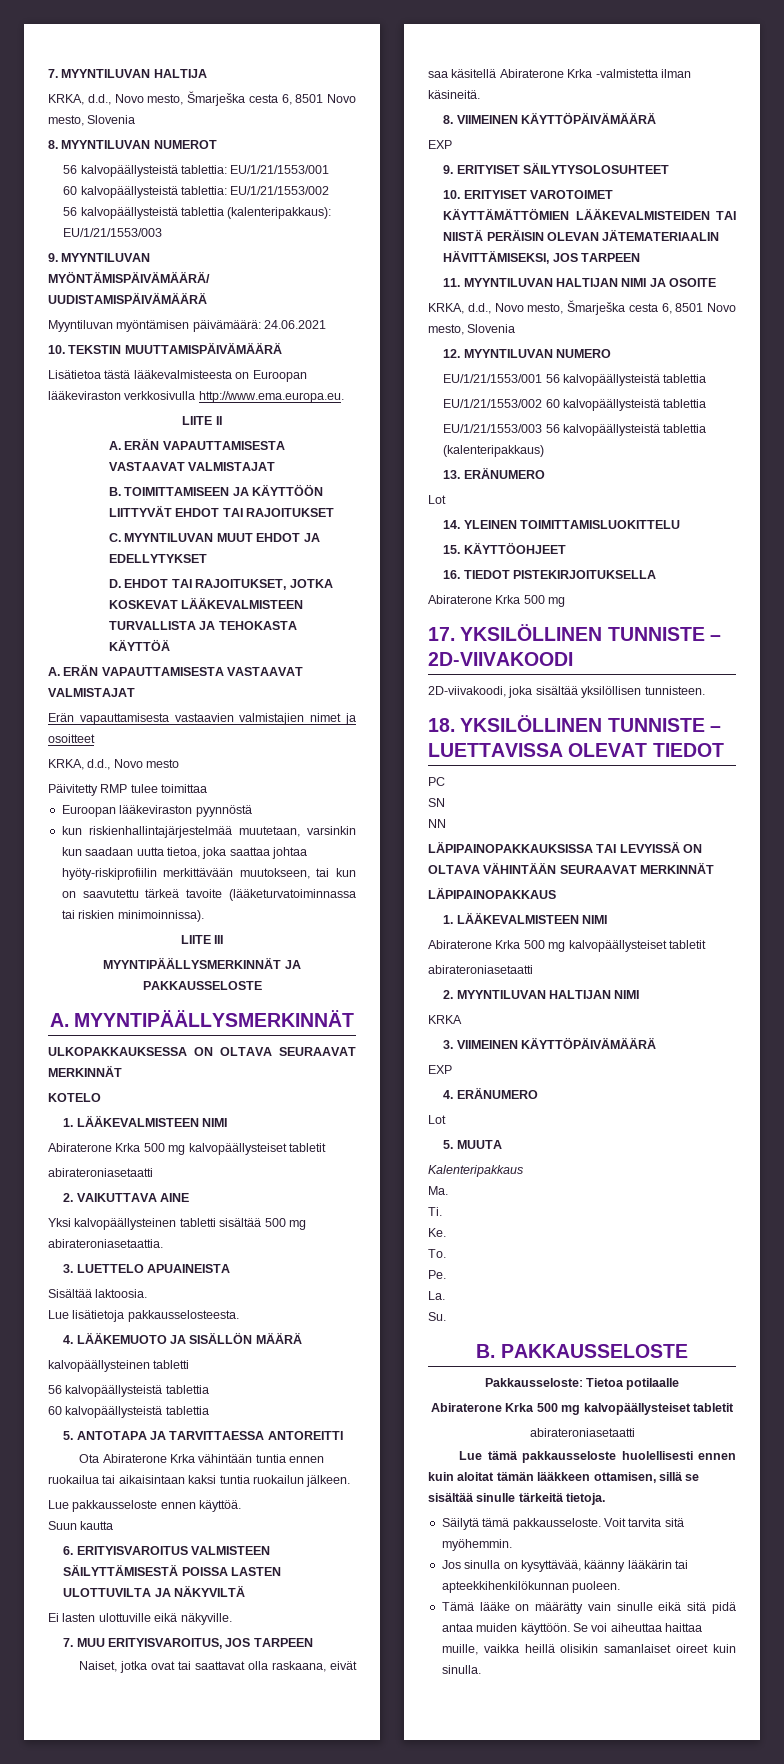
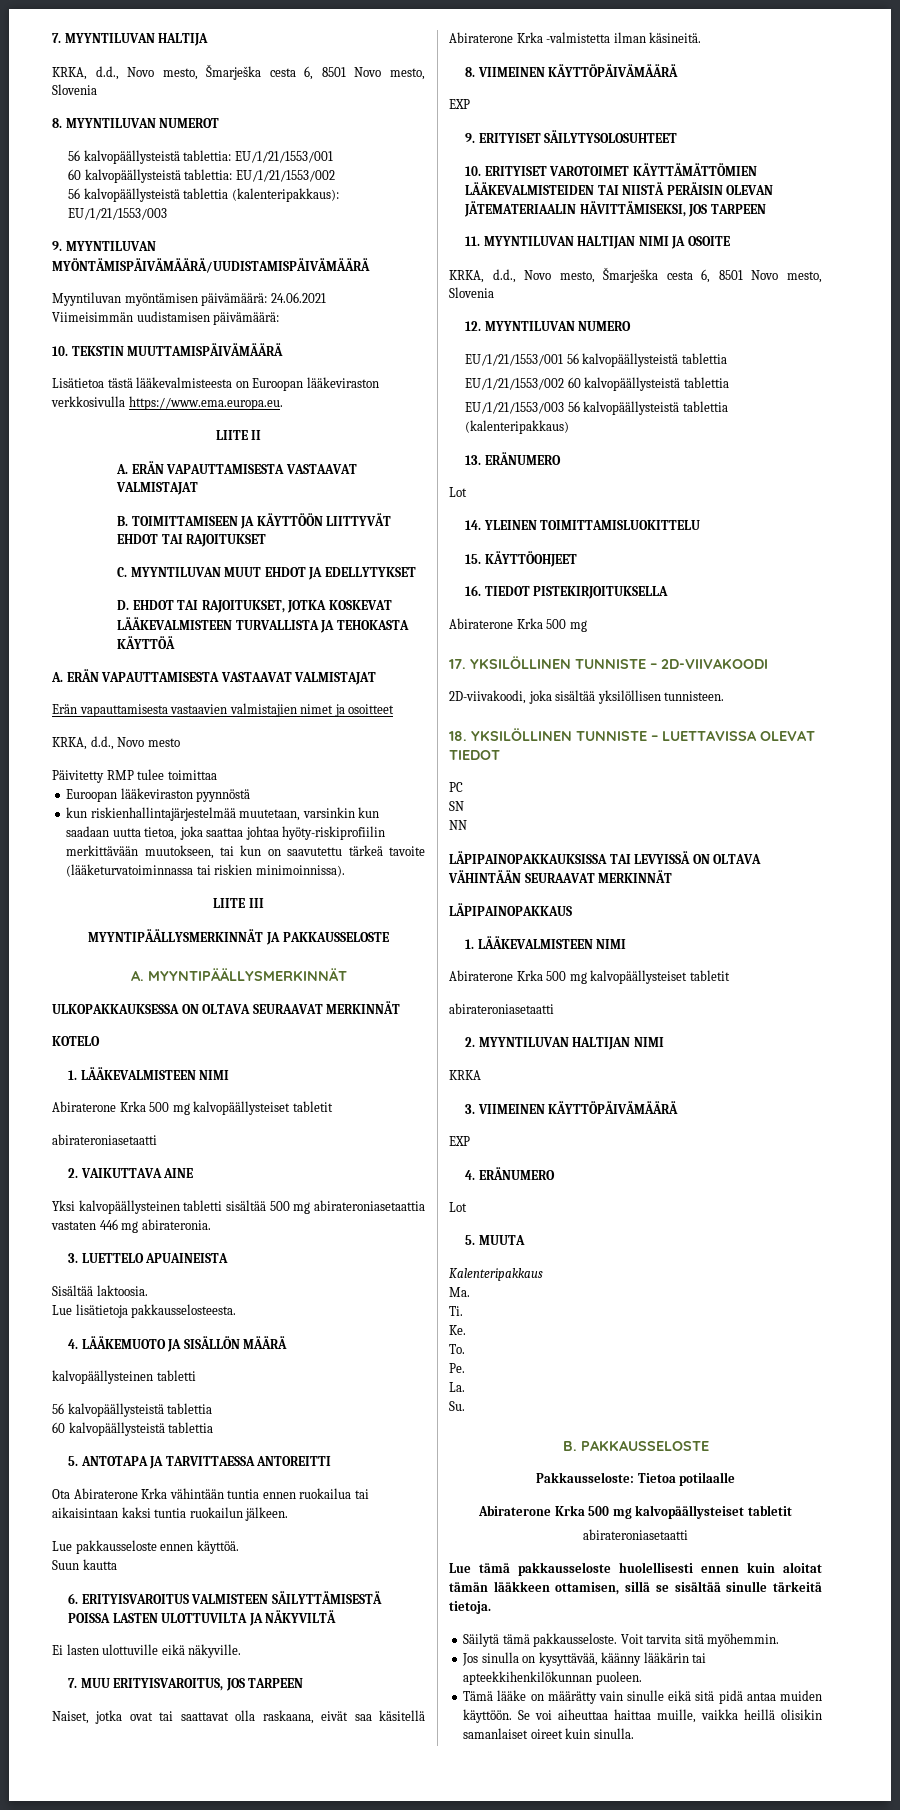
+ Viimeisimmän uudistamisen päivämäärä:
- Lisätietoa tästä lääkevalmisteesta on Euroopan lääkeviraston verkkosivulla http://www.ema.europa.eu.
+ Lisätietoa tästä lääkevalmisteesta on Euroopan lääkeviraston verkkosivulla https://www.ema.europa.eu.
- Yksi kalvopäällysteinen tabletti sisältää 500 mg abirateroniasetaattia.
+ Yksi kalvopäällysteinen tabletti sisältää 500 mg abirateroniasetaattia vastaten 446 mg abirateronia.

